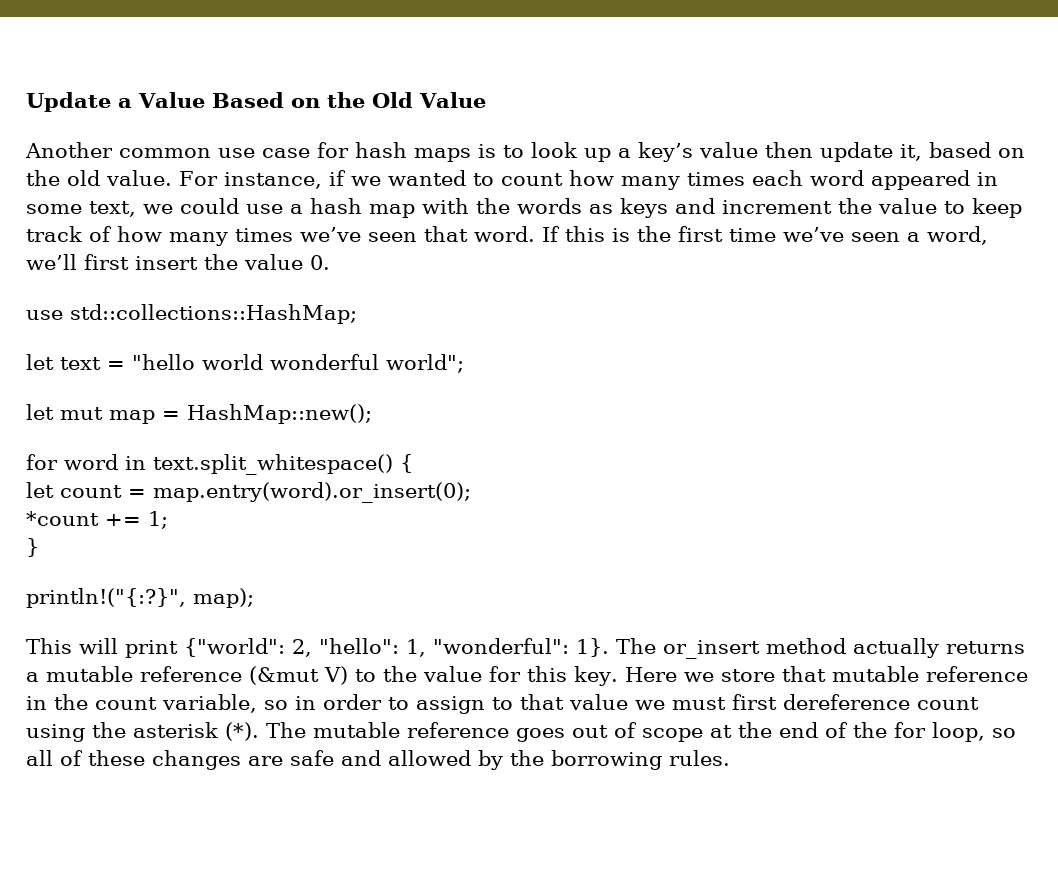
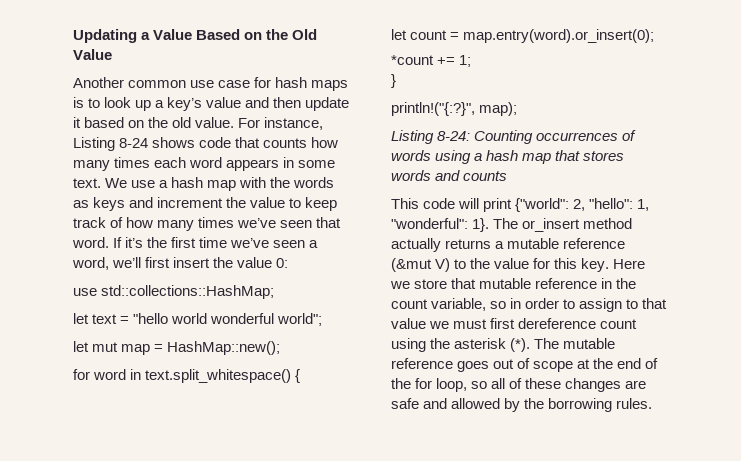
- Update a Value Based on the Old Value
+ Updating a Value Based on the Old Value
- Another common use case for hash maps is to look up a key’s value then update it, based on the old value.
+ Another common use case for hash maps is to look up a key’s value and then update it based on the old value.
- For instance, if we wanted to count how many times each word appeared in some text, we could use a hash map with the words as keys and increment the value to keep track of how many times we’ve seen that word.
+ For instance, Listing 8-24 shows code that counts how many times each word appears in some text. We use a hash map with the words as keys and increment the value to keep track of how many times we’ve seen that word.
- If this is the first time we’ve seen a word, we’ll first insert the value 0.
+ If it’s the first time we’ve seen a word, we’ll first insert the value 0:
+ Listing 8-24: Counting occurrences of words using a hash map that stores words and counts
- This will print {"world": 2, "hello": 1, "wonderful": 1}.
+ This code will print {"world": 2, "hello": 1, "wonderful": 1}.

